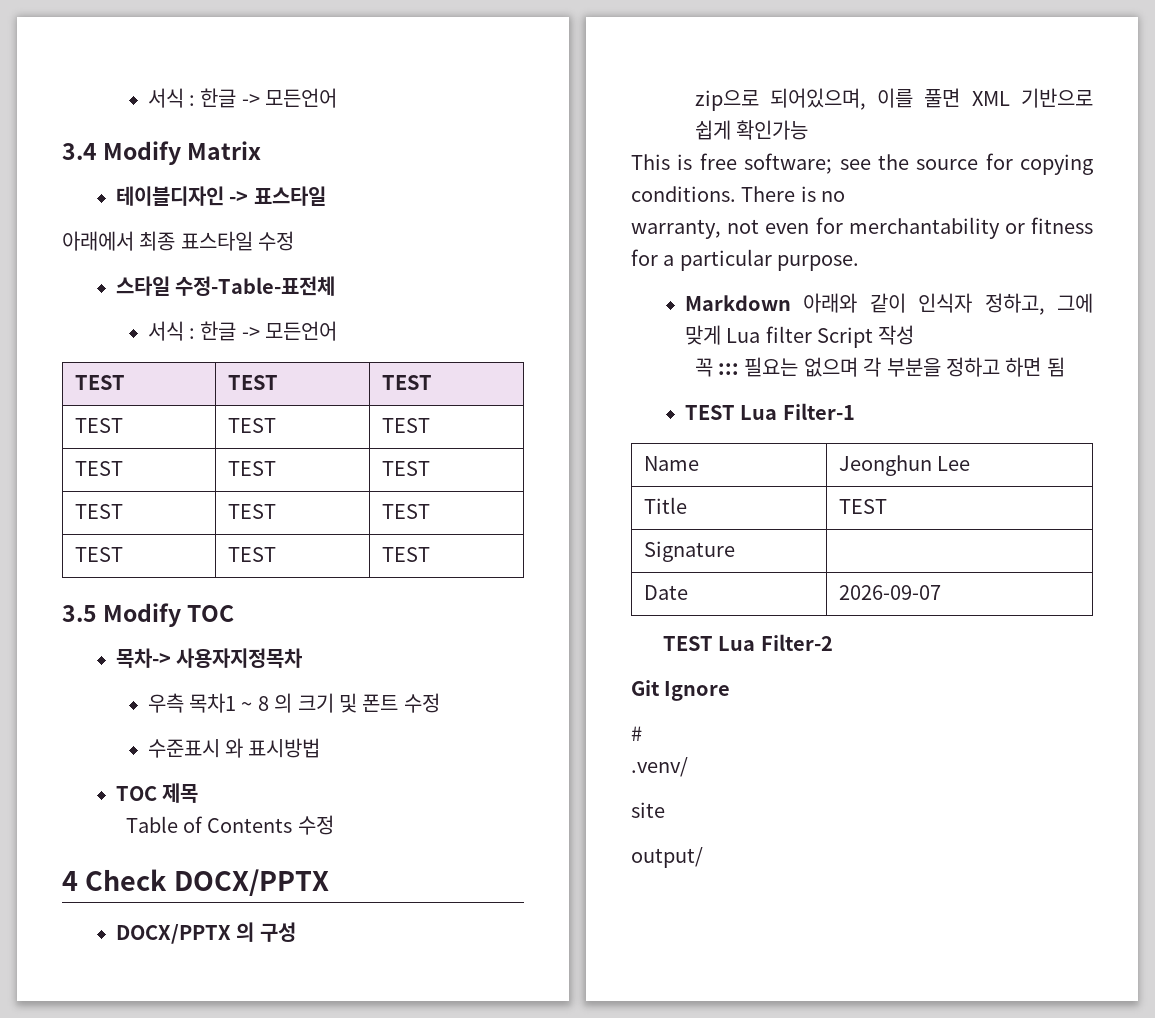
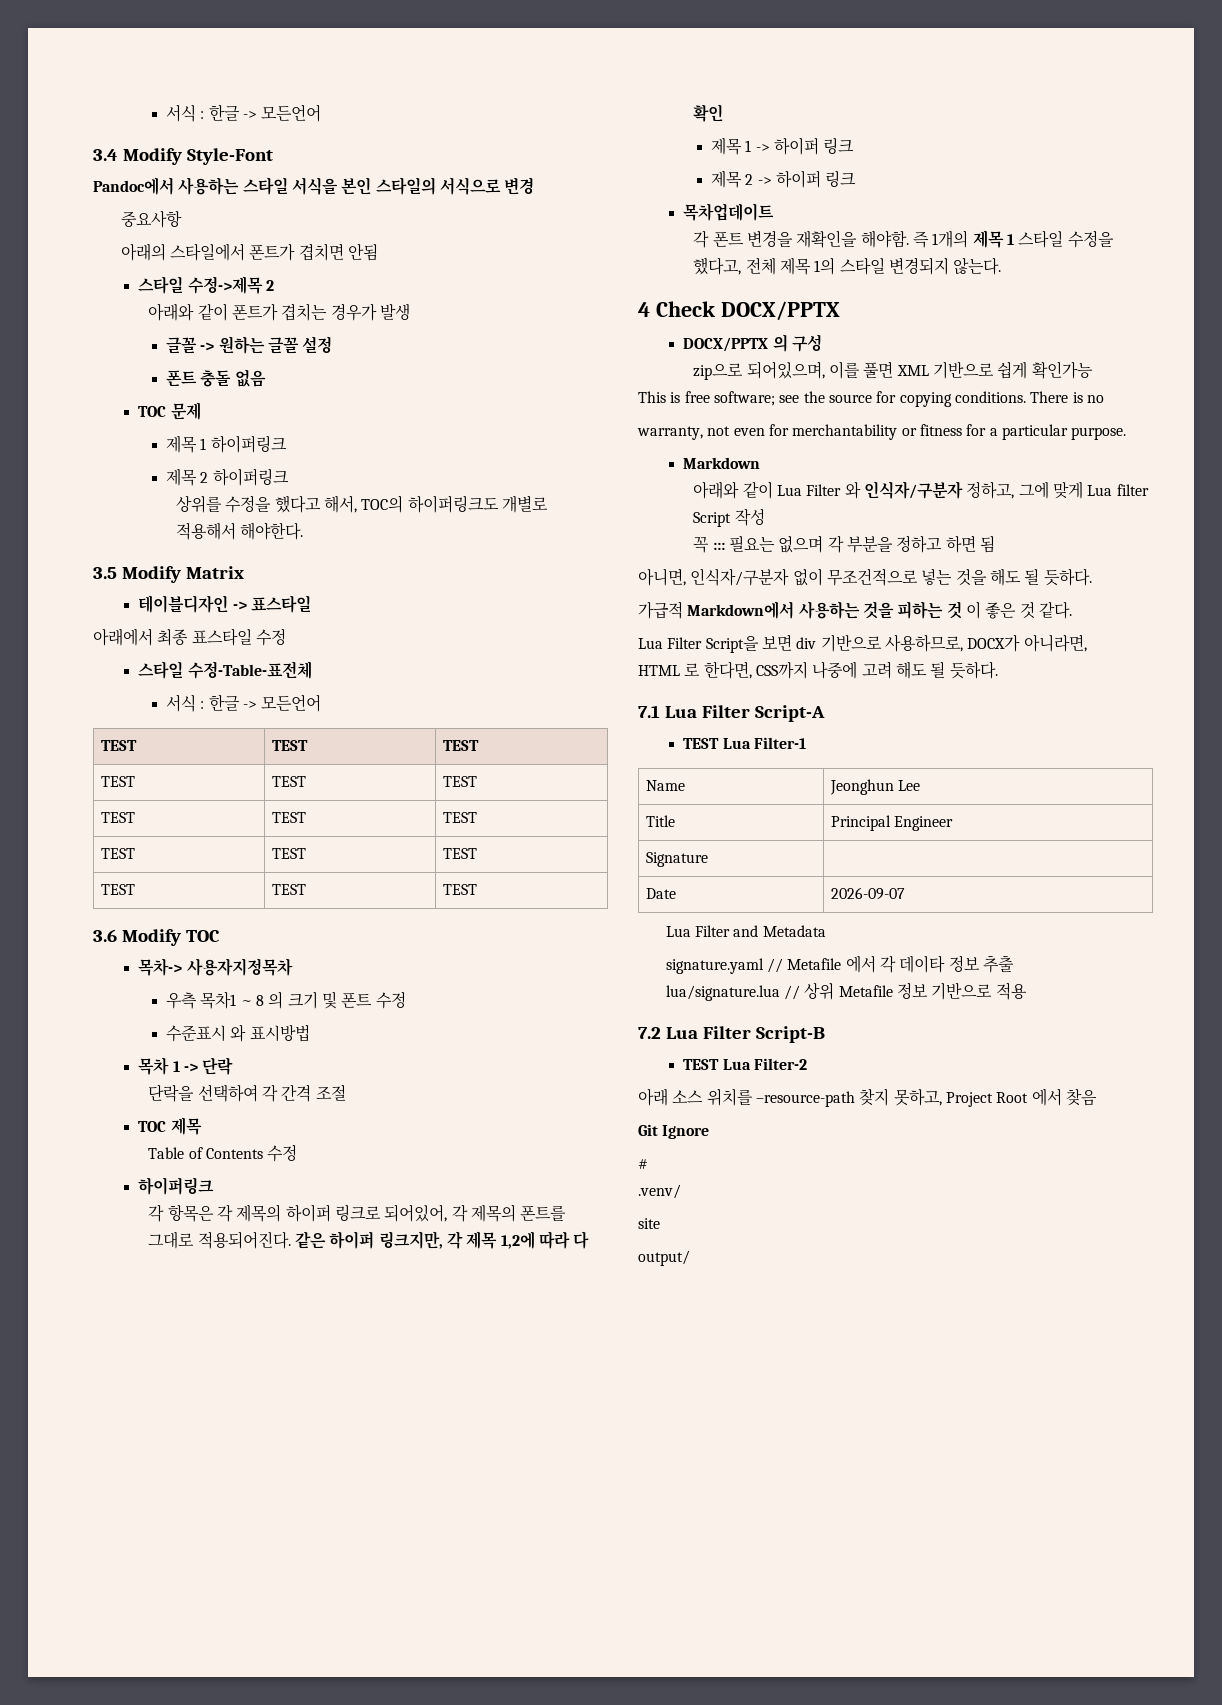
- 3.4 Modify Matrix
+ 3.4 Modify Style-Font
+ Pandoc에서 사용하는 스타일 서식을 본인 스타일의 서식으로 변경
+ 중요사항
+ 아래의 스타일에서 폰트가 겹치면 안됨
+ 스타일 수정->제목 2
+ 아래와 같이 폰트가 겹치는 경우가 발생
+ 글꼴 -> 원하는 글꼴 설정
+ 폰트 충돌 없음
+ TOC 문제
+ 제목 1 하이퍼링크
+ 제목 2 하이퍼링크
+ 상위를 수정을 했다고 해서, TOC의 하이퍼링크도 개별로 적용해서 해야한다.
+ 3.5 Modify Matrix
- 3.5 Modify TOC
+ 3.6 Modify TOC
+ 목차 1 -> 단락
+ 단락을 선택하여 각 간격 조절
  Table of Contents 수정
+ 하이퍼링크
+ 각 항목은 각 제목의 하이퍼 링크로 되어있어, 각 제목의 폰트를 그대로 적용되어진다. 같은 하이퍼 링크지만, 각 제목 1,2에 따라 다 확인
+ 제목 1 -> 하이퍼 링크
+ 제목 2 -> 하이퍼 링크
+ 목차업데이트
+ 각 폰트 변경을 재확인을 해야함. 즉 1개의 제목 1 스타일 수정을 했다고, 전체 제목 1의 스타일 변경되지 않는다.
- Markdown 아래와 같이 인식자 정하고, 그에 맞게 Lua filter Script 작성
+ Markdown
+ 아래와 같이 Lua Filter 와 인식자/구분자 정하고, 그에 맞게 Lua filter Script 작성
+ 아니면, 인식자/구분자 없이 무조건적으로 넣는 것을 해도 될 듯하다.
+ 가급적 Markdown에서 사용하는 것을 피하는 것 이 좋은 것 같다.
+ Lua Filter Script을 보면 div 기반으로 사용하므로, DOCX가 아니라면,
+ HTML 로 한다면, CSS까지 나중에 고려 해도 될 듯하다.
+ 7.1 Lua Filter Script-A
- Title | TEST
+ Title | Principal Engineer
+ Lua Filter and Metadata
+ signature.yaml // Metafile 에서 각 데이타 정보 추출
+ lua/signature.lua // 상위 Metafile 정보 기반으로 적용
+ 7.2 Lua Filter Script-B
  TEST Lua Filter-2
+ 아래 소스 위치를 –resource-path 찾지 못하고, Project Root 에서 찾음

